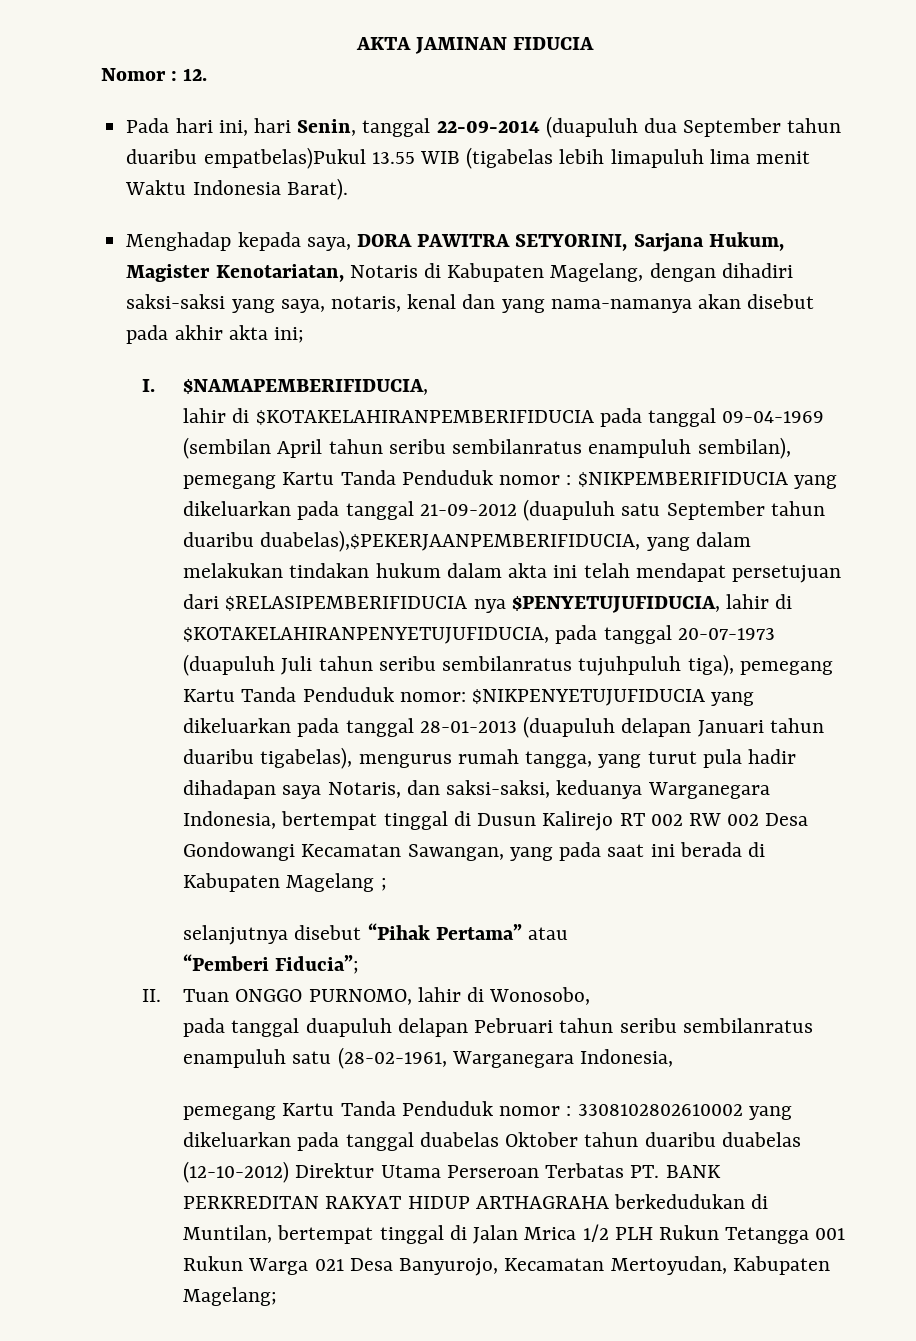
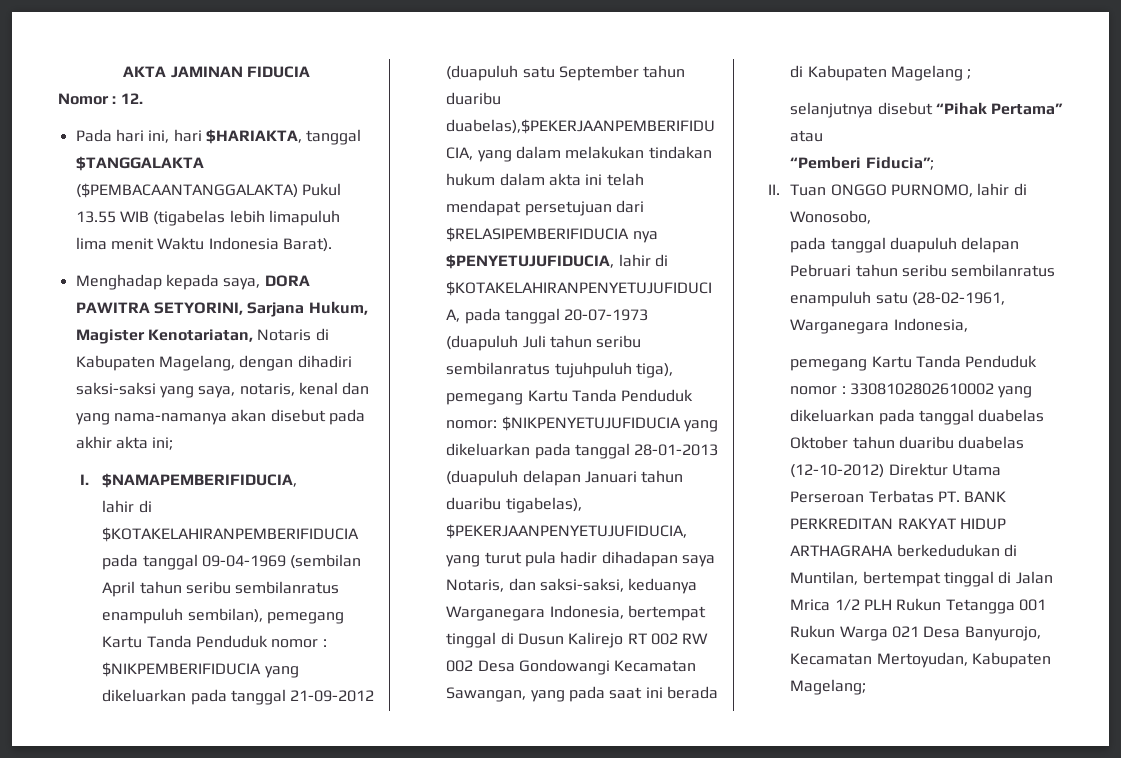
- Pada hari ini, hari Senin, tanggal 22-09-2014 (duapuluh dua September tahun duaribu empatbelas)Pukul 13.55 WIB (tigabelas lebih limapuluh lima menit Waktu Indonesia Barat).
+ Pada hari ini, hari $HARIAKTA, tanggal $TANGGALAKTA ($PEMBACAANTANGGALAKTA) Pukul 13.55 WIB (tigabelas lebih limapuluh lima menit Waktu Indonesia Barat).
- $NIKPENYETUJUFIDUCIA yang dikeluarkan pada tanggal 28-01-2013 (duapuluh delapan Januari tahun duaribu tigabelas), mengurus rumah tangga, yang turut pula hadir dihadapan saya Notaris, dan saksi-saksi, keduanya Warganegara Indonesia, bertempat tinggal di Dusun Kalirejo RT 002 RW 002 Desa Gondowangi Kecamatan Sawangan, yang pada saat ini berada di Kabupaten Magelang ;
+ $NIKPENYETUJUFIDUCIA yang dikeluarkan pada tanggal 28-01-2013 (duapuluh delapan Januari tahun duaribu tigabelas), $PEKERJAANPENYETUJUFIDUCIA, yang turut pula hadir dihadapan saya Notaris, dan saksi-saksi, keduanya Warganegara Indonesia, bertempat tinggal di Dusun Kalirejo RT 002 RW 002 Desa Gondowangi Kecamatan Sawangan, yang pada saat ini berada di Kabupaten Magelang ;

